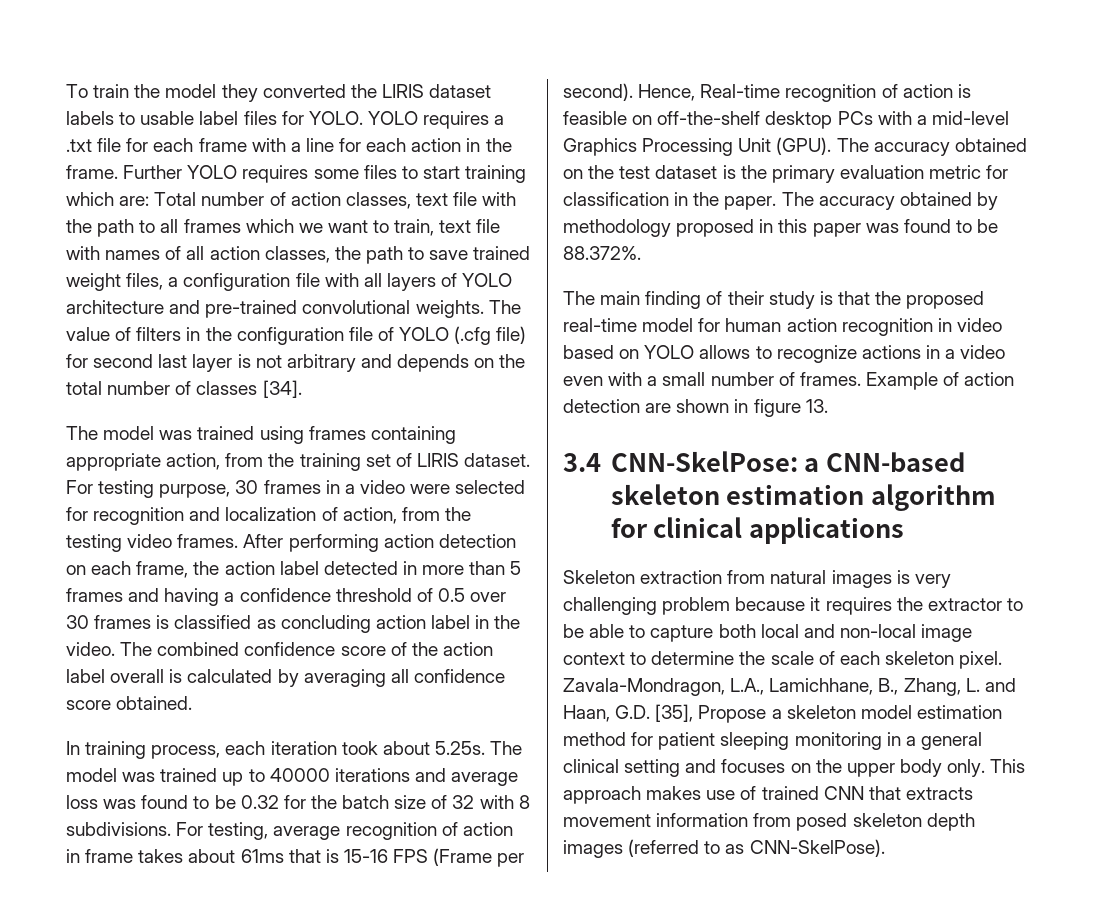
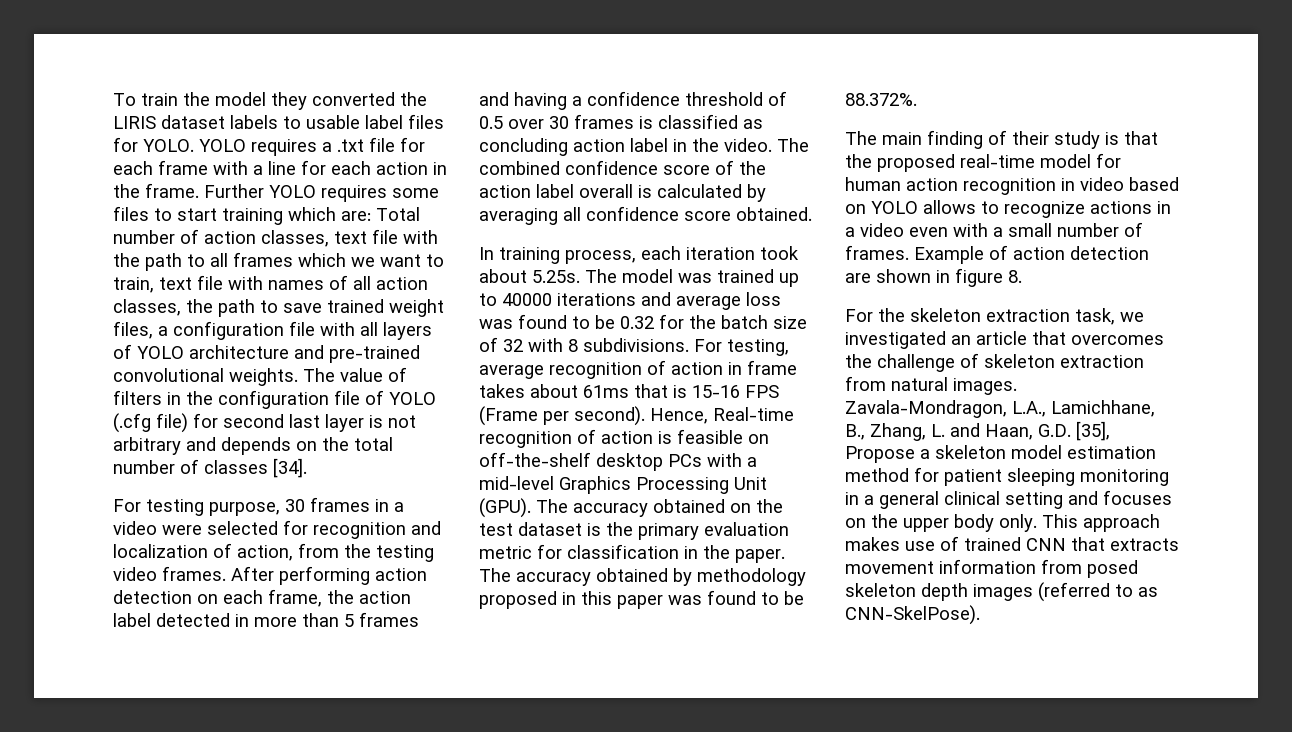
- The model was trained using frames containing appropriate action, from the training set of LIRIS dataset.
- Example of action detection are shown in figure 13.
- 3.4 CNN-SkelPose: a CNN-based skeleton estimation algorithm for clinical applications
- Skeleton extraction from natural images is very challenging problem because it requires the extractor to be able to capture both local and non-local image context to determine the scale of each skeleton pixel.
+ Example of action detection are shown in figure 8.
+ For the skeleton extraction task, we investigated an article that overcomes the challenge of skeleton extraction from natural images.

